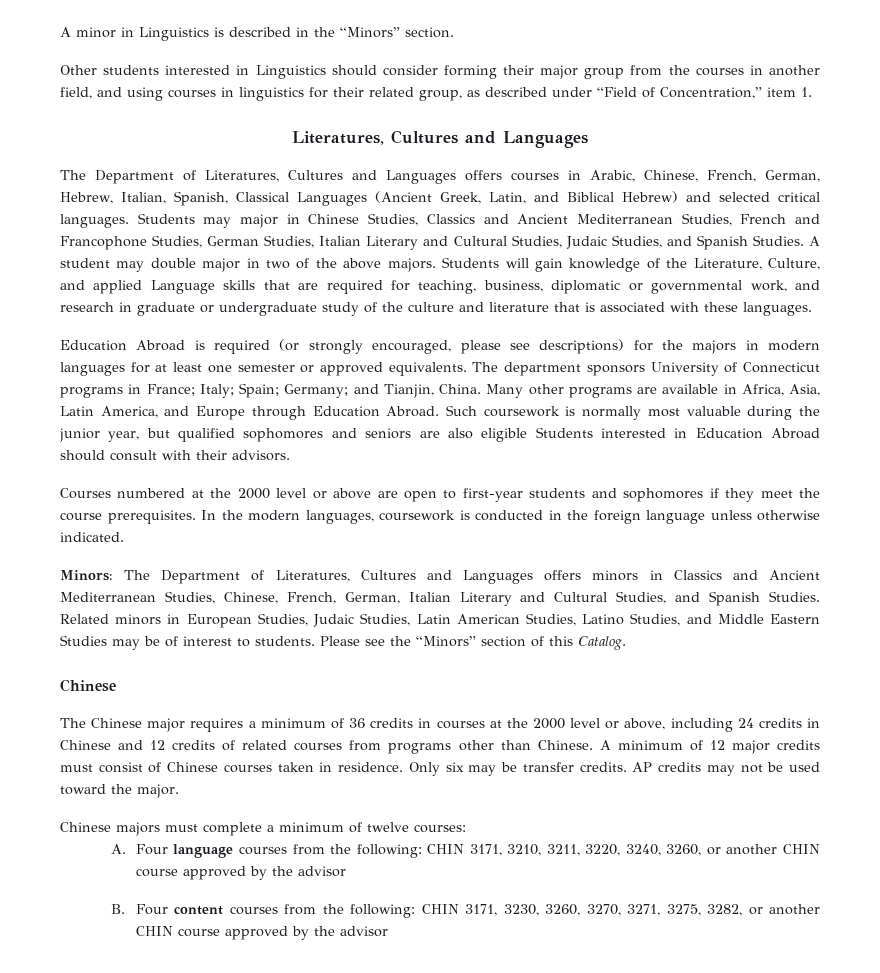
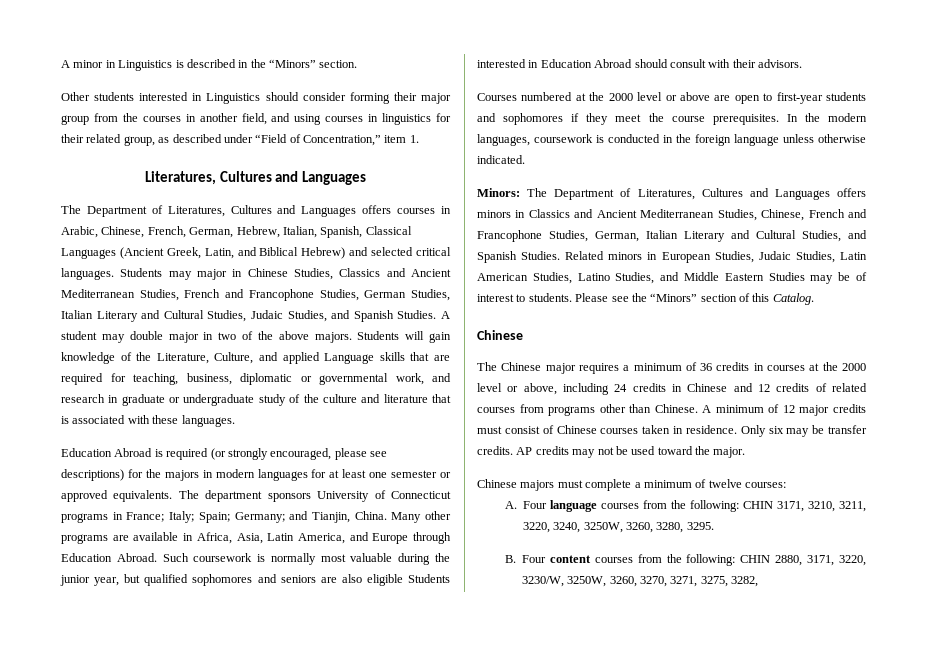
- Minors: The Department of Literatures, Cultures and Languages offers minors in Classics and Ancient Mediterranean Studies, Chinese, French, German, Italian Literary and Cultural Studies, and Spanish Studies.
+ Minors: The Department of Literatures, Cultures and Languages offers minors in Classics and Ancient Mediterranean Studies, Chinese, French and Francophone Studies, German, Italian Literary and Cultural Studies, and Spanish Studies.
- A. Four language courses from the following: CHIN 3171, 3210, 3211, 3220, 3240, 3260, or another CHIN course approved by the advisor
+ A. Four language courses from the following: CHIN 3171, 3210, 3211, 3220, 3240, 3250W, 3260, 3280, 3295.
- B. Four content courses from the following: CHIN 3171, 3230, 3260, 3270, 3271, 3275, 3282, or another CHIN course approved by the advisor
+ B. Four content courses from the following: CHIN 2880, 3171, 3220, 3230/W, 3250W, 3260, 3270, 3271, 3275, 3282,

